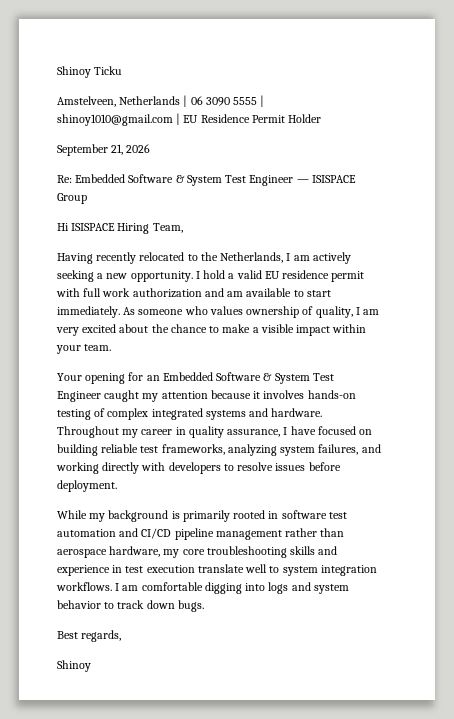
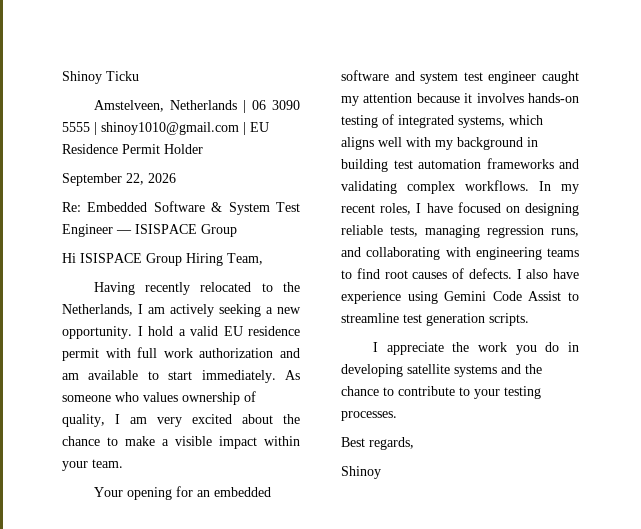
- September 21, 2026
+ September 22, 2026
- Hi ISISPACE Hiring Team,
+ Hi ISISPACE Group Hiring Team,
- Your opening for an Embedded Software & System Test Engineer caught my attention because it involves hands-on testing of complex integrated systems and hardware. Throughout my career in quality assurance, I have focused on building reliable test frameworks, analyzing system failures, and working directly with developers to resolve issues before deployment.
- While my background is primarily rooted in software test automation and CI/CD pipeline management rather than aerospace hardware, my core troubleshooting skills and experience in test execution translate well to system integration workflows. I am comfortable digging into logs and system behavior to track down bugs.
+ Your opening for an embedded software and system test engineer caught my attention because it involves hands-on testing of integrated systems, which aligns well with my background in building test automation frameworks and validating complex workflows. In my recent roles, I have focused on designing reliable tests, managing regression runs, and collaborating with engineering teams to find root causes of defects. I also have experience using Gemini Code Assist to streamline test generation scripts.
+ I appreciate the work you do in developing satellite systems and the chance to contribute to your testing processes.

